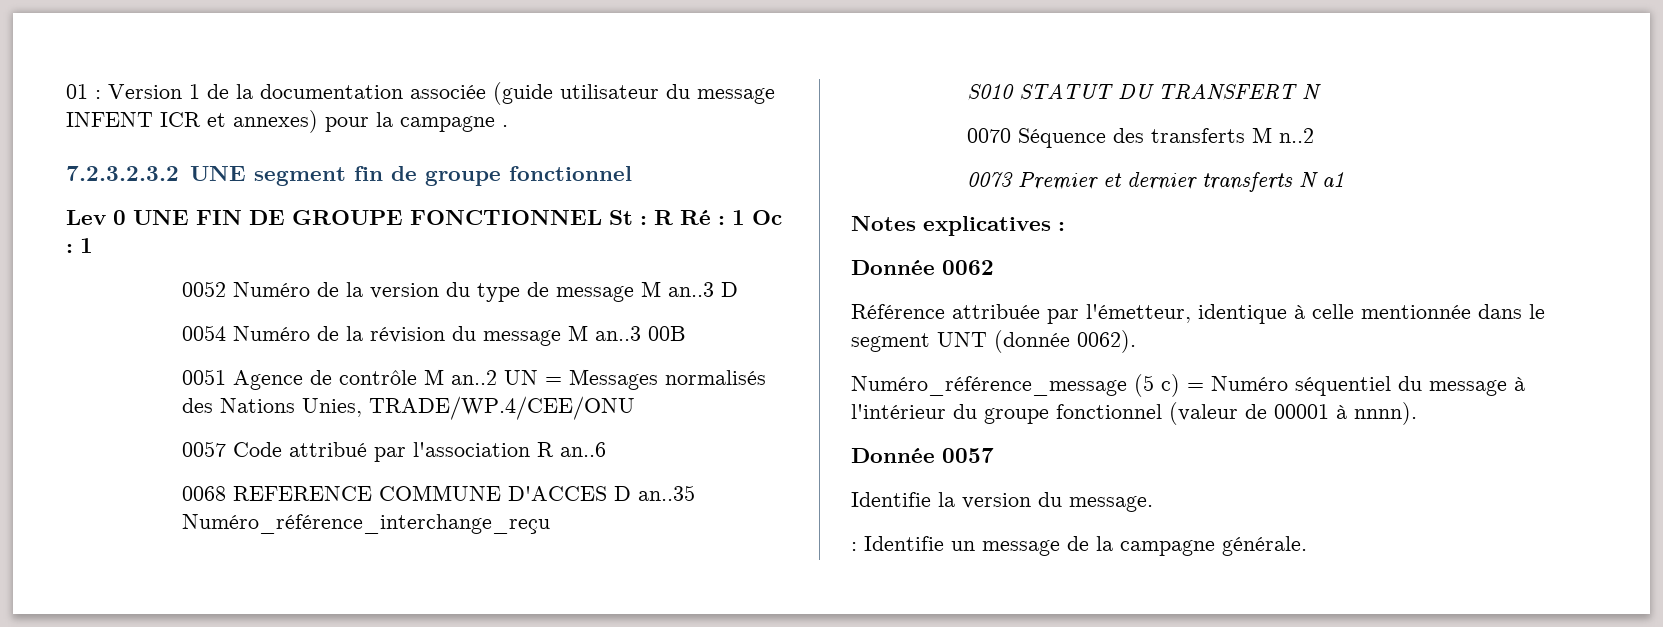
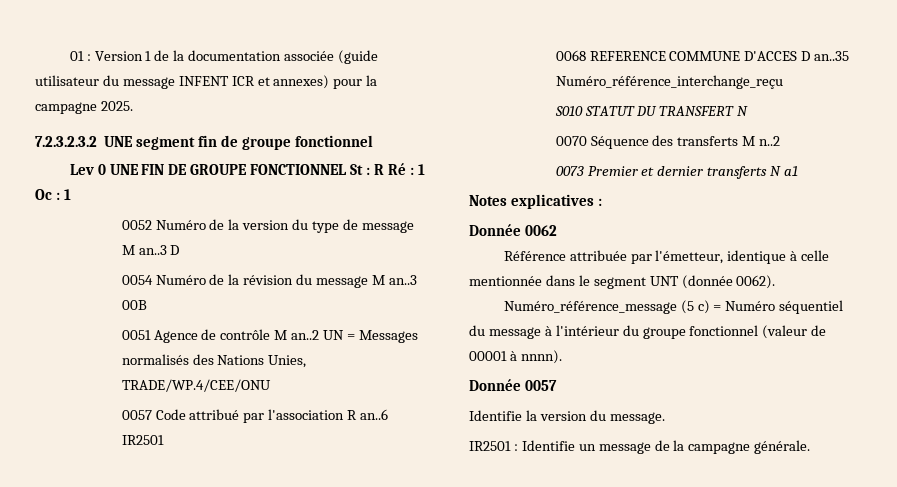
- 01 : Version 1 de la documentation associée (guide utilisateur du message INFENT ICR et annexes) pour la campagne .
+ 01 : Version 1 de la documentation associée (guide utilisateur du message INFENT ICR et annexes) pour la campagne 2025.
- 0057 Code attribué par l'association R an..6
+ 0057 Code attribué par l'association R an..6 IR2501
- : Identifie un message de la campagne générale.
+ IR2501 : Identifie un message de la campagne générale.

